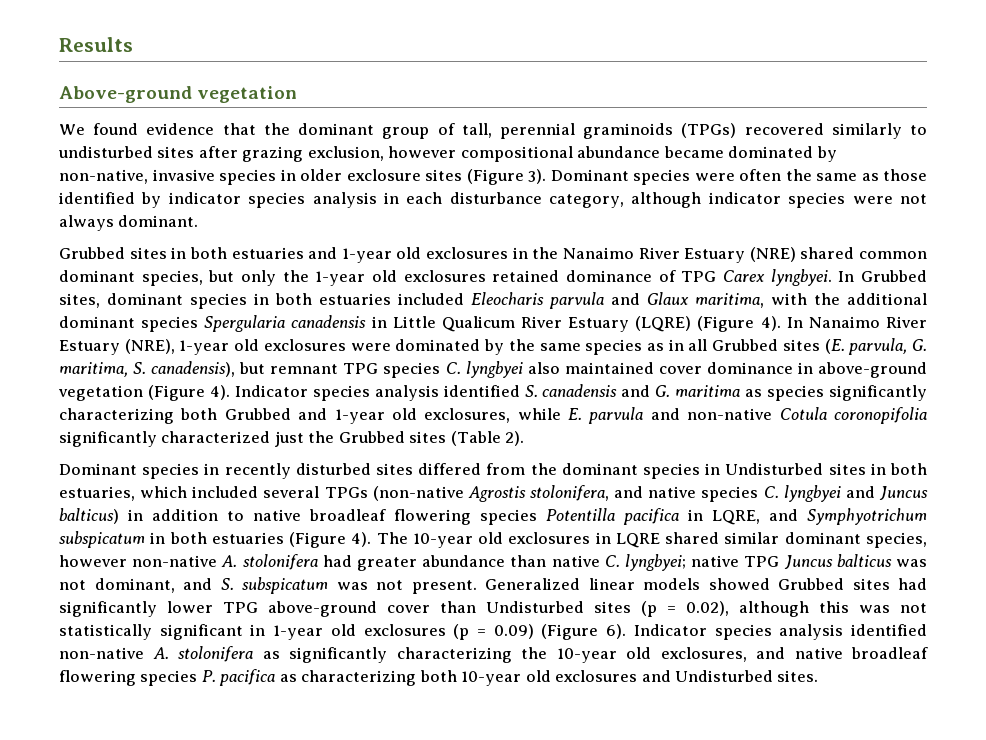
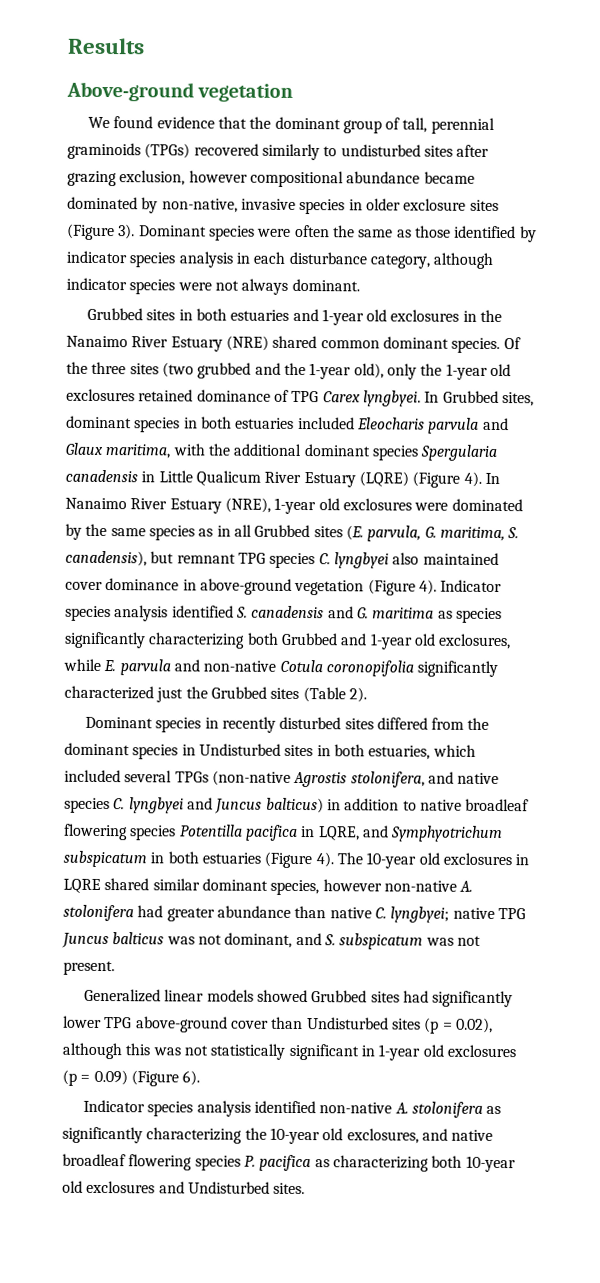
- Grubbed sites in both estuaries and 1-year old exclosures in the Nanaimo River Estuary (NRE) shared common dominant species, but only the 1-year old exclosures retained dominance of TPG Carex lyngbyei.
+ Grubbed sites in both estuaries and 1-year old exclosures in the Nanaimo River Estuary (NRE) shared common dominant species. Of the three sites (two grubbed and the 1-year old), only the 1-year old exclosures retained dominance of TPG Carex lyngbyei.
- native TPG Juncus balticus was not dominant, and S. subspicatum was not present. Generalized linear models showed Grubbed sites had significantly lower TPG above-ground cover than Undisturbed sites (p = 0.02), although this was not statistically significant in 1-year old exclosures (p = 0.09) (Figure 6). Indicator species analysis identified non-native A. stolonifera as significantly characterizing the 10-year old exclosures, and native broadleaf flowering species P. pacifica as characterizing both 10-year old exclosures and Undisturbed sites.
+ native TPG Juncus balticus was not dominant, and S. subspicatum was not present.
+ Generalized linear models showed Grubbed sites had significantly lower TPG above-ground cover than Undisturbed sites (p = 0.02), although this was not statistically significant in 1-year old exclosures (p = 0.09) (Figure 6).
+ Indicator species analysis identified non-native A. stolonifera as significantly characterizing the 10-year old exclosures, and native broadleaf flowering species P. pacifica as characterizing both 10-year old exclosures and Undisturbed sites.

